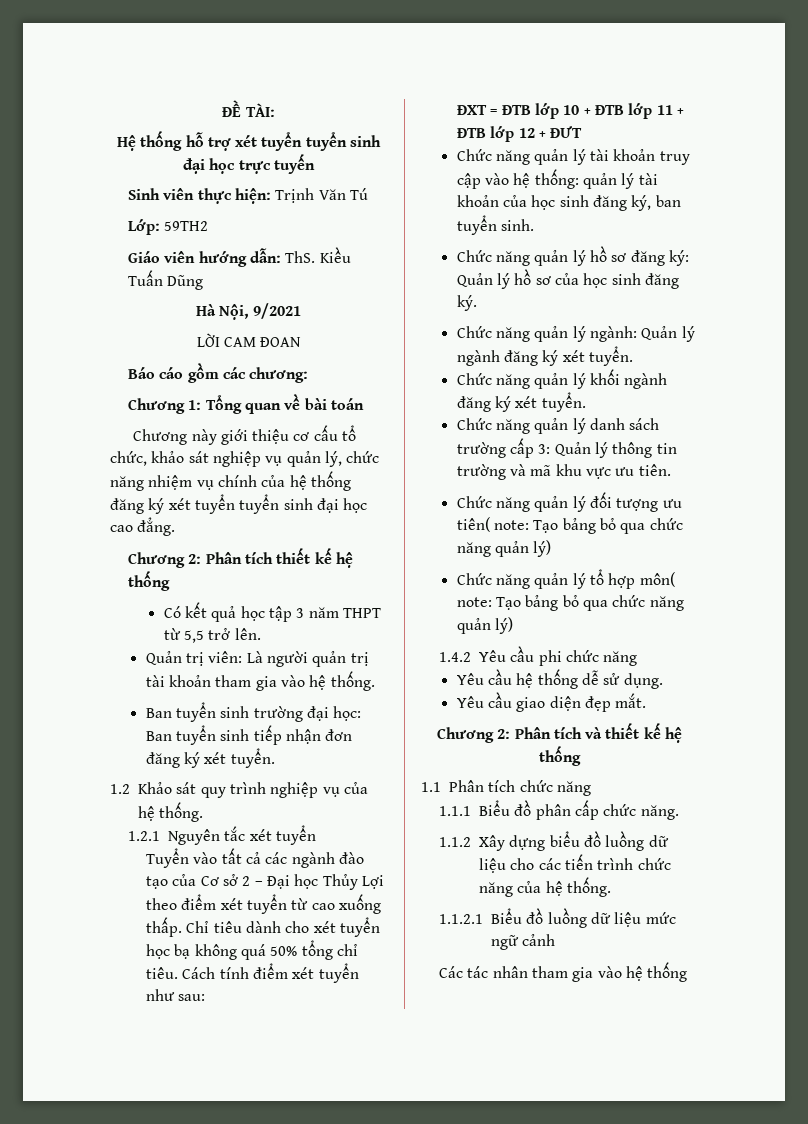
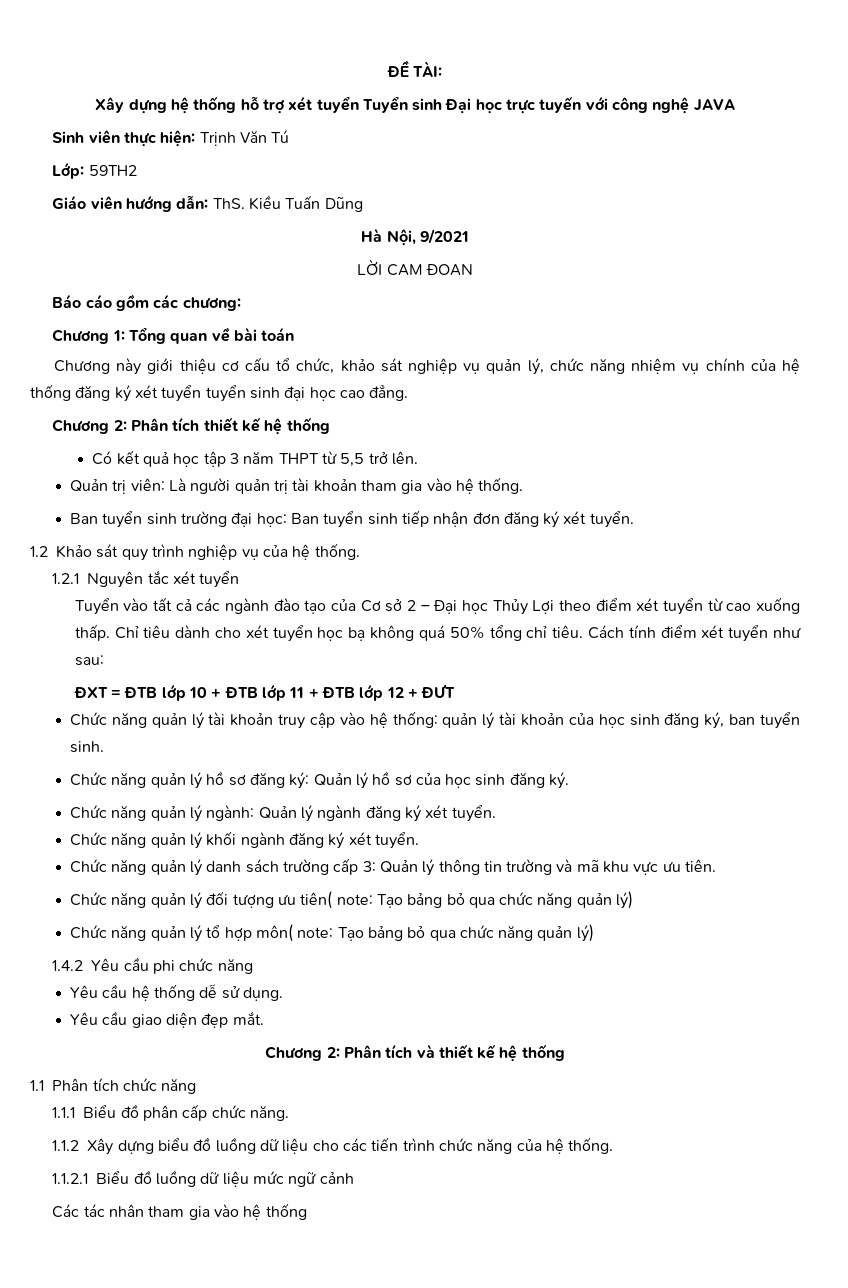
- Hệ thống hỗ trợ xét tuyển tuyển sinh đại học trực tuyến
+ Xây dựng hệ thống hỗ trợ xét tuyển Tuyển sinh Đại học trực tuyến với công nghệ JAVA

